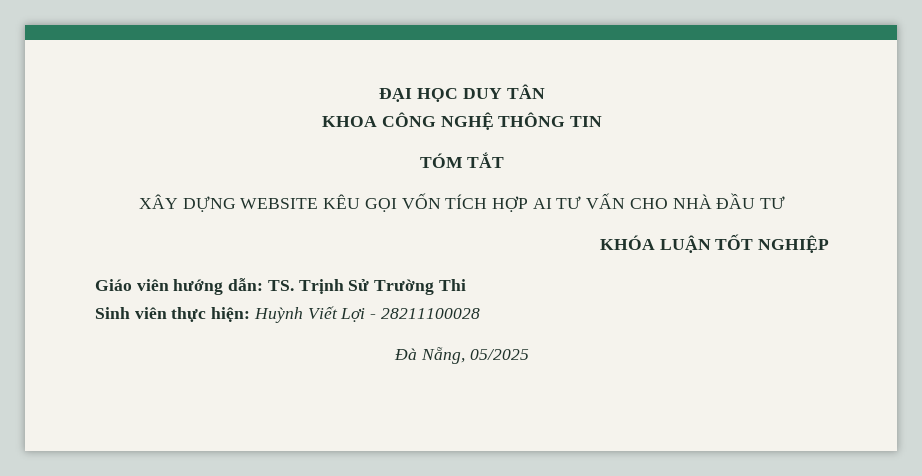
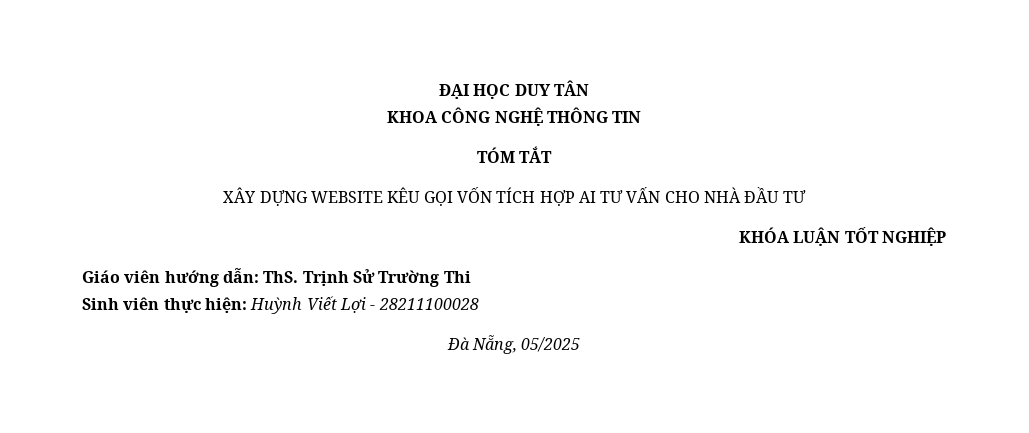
- Giáo viên hướng dẫn: TS. Trịnh Sử Trường Thi
+ Giáo viên hướng dẫn: ThS. Trịnh Sử Trường Thi

